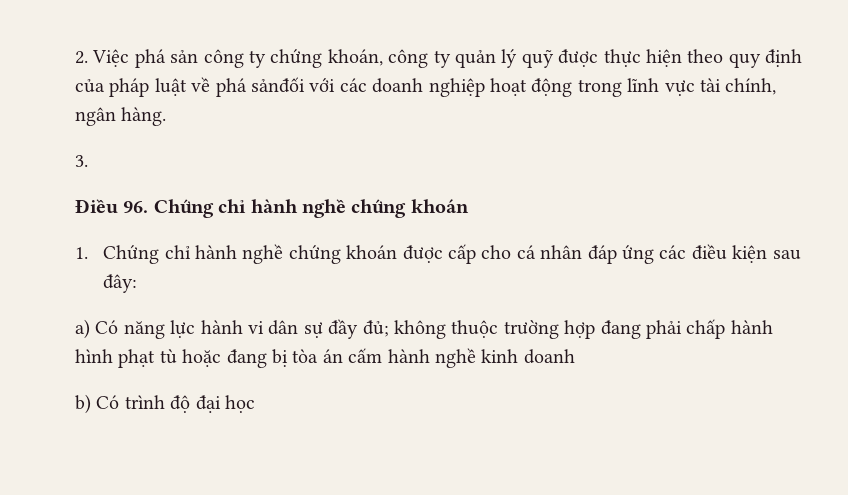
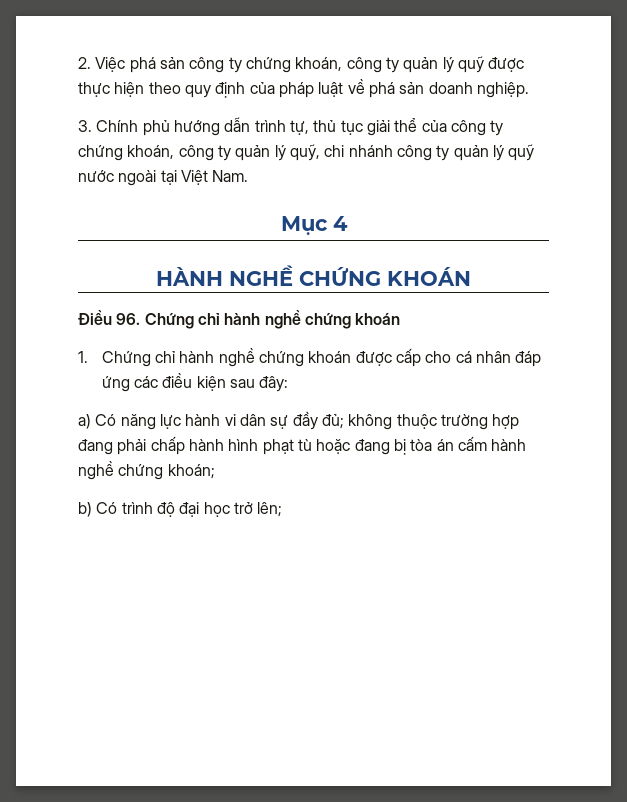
- 2. Việc phá sản công ty chứng khoán, công ty quản lý quỹ được thực hiện theo quy định của pháp luật về phá sảnđối với các doanh nghiệp hoạt động trong lĩnh vực tài chính, ngân hàng.
- 3.
+ 2. Việc phá sản công ty chứng khoán, công ty quản lý quỹ được thực hiện theo quy định của pháp luật về phá sản doanh nghiệp.
+ 3. Chính phủ hướng dẫn trình tự, thủ tục giải thể của công ty chứng khoán, công ty quản lý quỹ, chi nhánh công ty quản lý quỹ nước ngoài tại Việt Nam.
+ Mục 4
+ HÀNH NGHỀ CHỨNG KHOÁN
- a) Có năng lực hành vi dân sự đầy đủ; không thuộc trường hợp đang phải chấp hành hình phạt tù hoặc đang bị tòa án cấm hành nghề kinh doanh
+ a) Có năng lực hành vi dân sự đầy đủ; không thuộc trường hợp đang phải chấp hành hình phạt tù hoặc đang bị tòa án cấm hành nghề chứng khoán;
- b) Có trình độ đại học
+ b) Có trình độ đại học trở lên;

